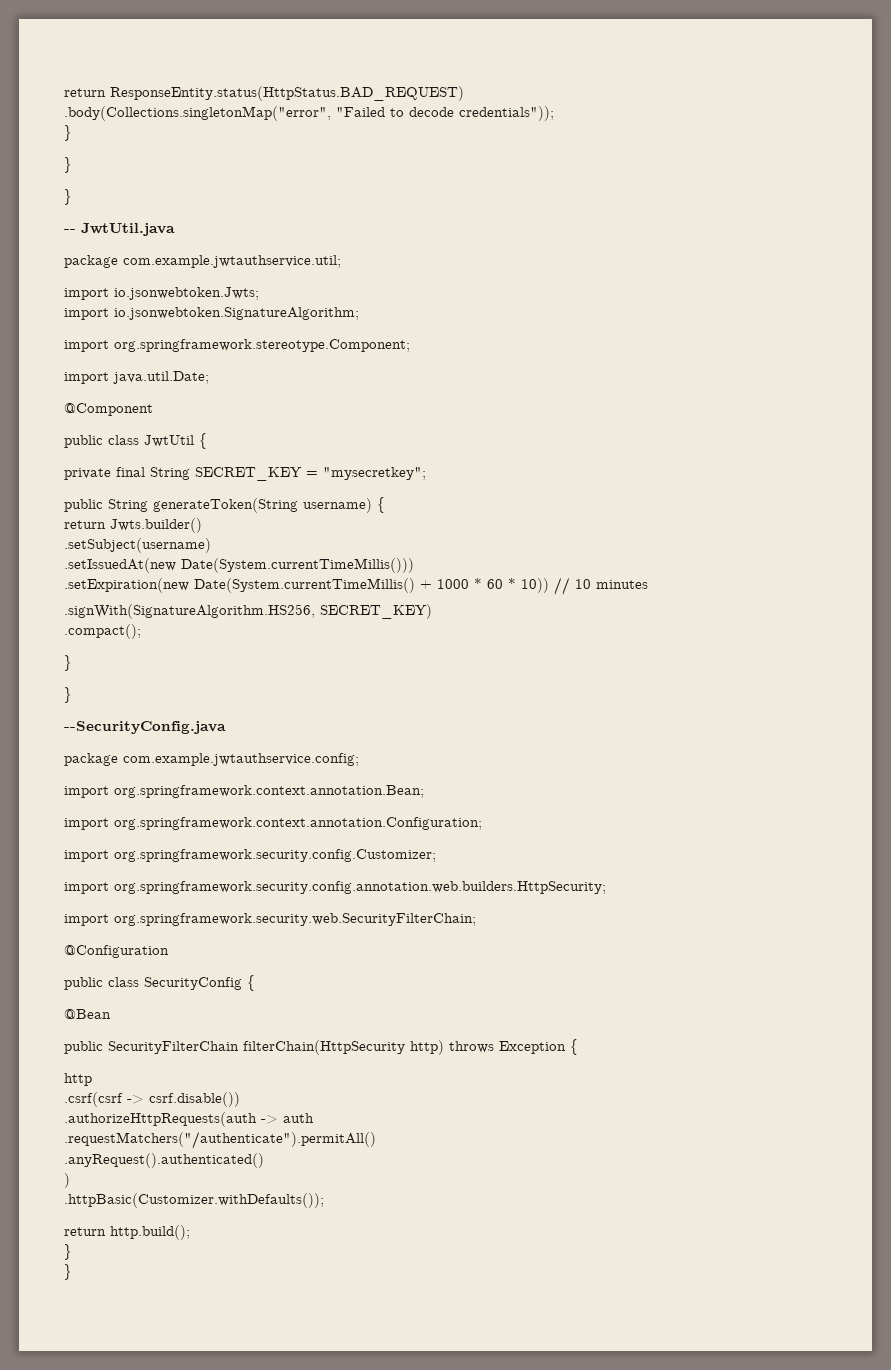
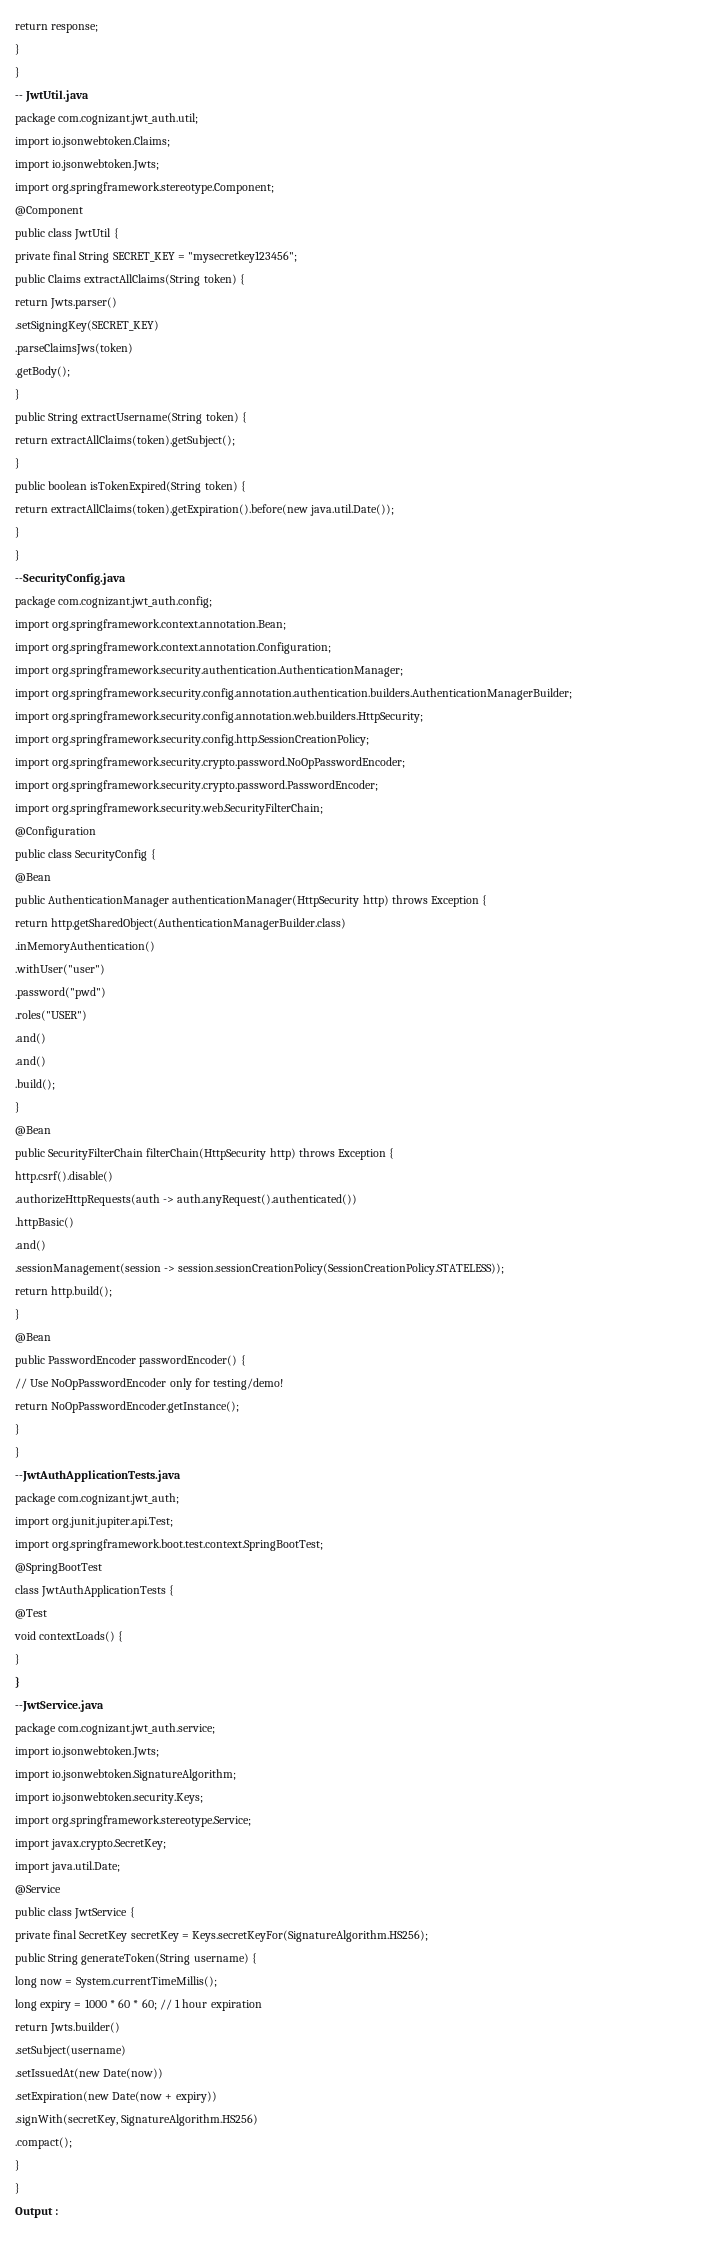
- return ResponseEntity.status(HttpStatus.BAD_REQUEST)
- .body(Collections.singletonMap("error", "Failed to decode credentials"));
- }
+ return response;
- package com.example.jwtauthservice.util;
+ package com.cognizant.jwt_auth.util;
+ import io.jsonwebtoken.Claims;
  import io.jsonwebtoken.Jwts;
- import io.jsonwebtoken.SignatureAlgorithm;
- import java.util.Date;
- private final String SECRET_KEY = "mysecretkey";
- public String generateToken(String username) {
- return Jwts.builder()
- .setSubject(username)
- .setIssuedAt(new Date(System.currentTimeMillis()))
- .setExpiration(new Date(System.currentTimeMillis() + 1000 * 60 * 10)) // 10 minutes
- .signWith(SignatureAlgorithm.HS256, SECRET_KEY)
- .compact();
+ private final String SECRET_KEY = "mysecretkey123456";
+ public Claims extractAllClaims(String token) {
+ return Jwts.parser()
+ .setSigningKey(SECRET_KEY)
+ .parseClaimsJws(token)
+ .getBody();
+ }
+ public String extractUsername(String token) {
+ return extractAllClaims(token).getSubject();
+ }
+ public boolean isTokenExpired(String token) {
+ return extractAllClaims(token).getExpiration().before(new java.util.Date());
- package com.example.jwtauthservice.config;
+ package com.cognizant.jwt_auth.config;
- import org.springframework.security.config.Customizer;
+ import org.springframework.security.authentication.AuthenticationManager;
+ import org.springframework.security.config.annotation.authentication.builders.AuthenticationManagerBuilder;
+ import org.springframework.security.config.http.SessionCreationPolicy;
+ import org.springframework.security.crypto.password.NoOpPasswordEncoder;
+ import org.springframework.security.crypto.password.PasswordEncoder;
+ public AuthenticationManager authenticationManager(HttpSecurity http) throws Exception {
+ return http.getSharedObject(AuthenticationManagerBuilder.class)
+ .inMemoryAuthentication()
+ .withUser("user")
+ .password("pwd")
+ .roles("USER")
+ .and()
+ .and()
+ .build();
+ }
+ @Bean
- http
- .csrf(csrf -> csrf.disable())
- .authorizeHttpRequests(auth -> auth
- .requestMatchers("/authenticate").permitAll()
- .anyRequest().authenticated()
- )
- .httpBasic(Customizer.withDefaults());
+ http.csrf().disable()
+ .authorizeHttpRequests(auth -> auth.anyRequest().authenticated())
+ .httpBasic()
+ .and()
+ .sessionManagement(session -> session.sessionCreationPolicy(SessionCreationPolicy.STATELESS));
  return http.build();
  }
+ @Bean
+ public PasswordEncoder passwordEncoder() {
+ // Use NoOpPasswordEncoder only for testing/demo!
+ return NoOpPasswordEncoder.getInstance();
  }
+ }
+ --JwtAuthApplicationTests.java
+ package com.cognizant.jwt_auth;
+ import org.junit.jupiter.api.Test;
+ import org.springframework.boot.test.context.SpringBootTest;
+ @SpringBootTest
+ class JwtAuthApplicationTests {
+ @Test
+ void contextLoads() {
+ }
+ }
+ --JwtService.java
+ package com.cognizant.jwt_auth.service;
+ import io.jsonwebtoken.Jwts;
+ import io.jsonwebtoken.SignatureAlgorithm;
+ import io.jsonwebtoken.security.Keys;
+ import org.springframework.stereotype.Service;
+ import javax.crypto.SecretKey;
+ import java.util.Date;
+ @Service
+ public class JwtService {
+ private final SecretKey secretKey = Keys.secretKeyFor(SignatureAlgorithm.HS256);
+ public String generateToken(String username) {
+ long now = System.currentTimeMillis();
+ long expiry = 1000 * 60 * 60; // 1 hour expiration
+ return Jwts.builder()
+ .setSubject(username)
+ .setIssuedAt(new Date(now))
+ .setExpiration(new Date(now + expiry))
+ .signWith(secretKey, SignatureAlgorithm.HS256)
+ .compact();
+ }
+ }
+ Output :

